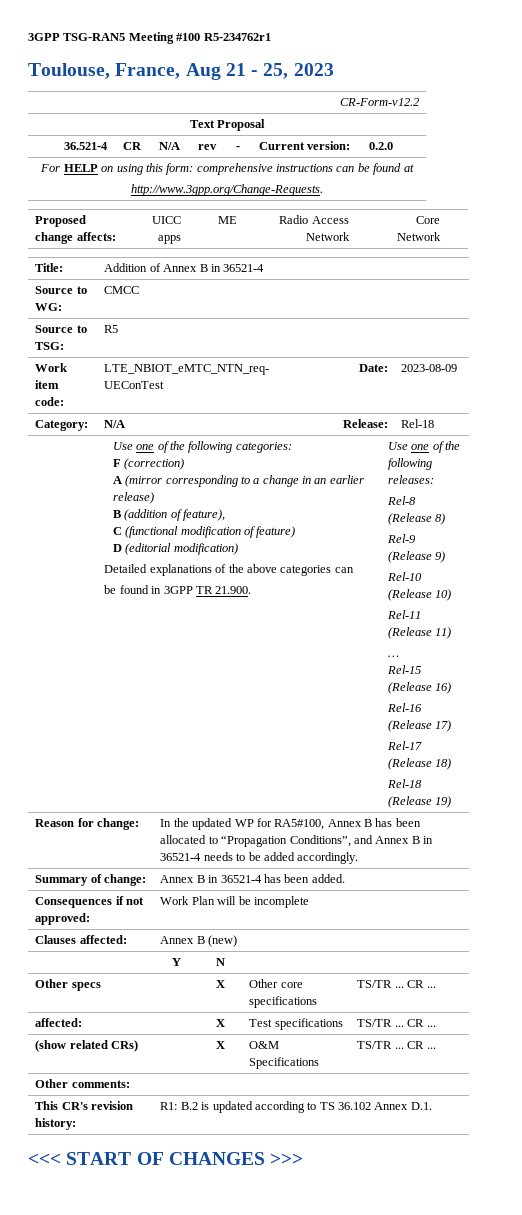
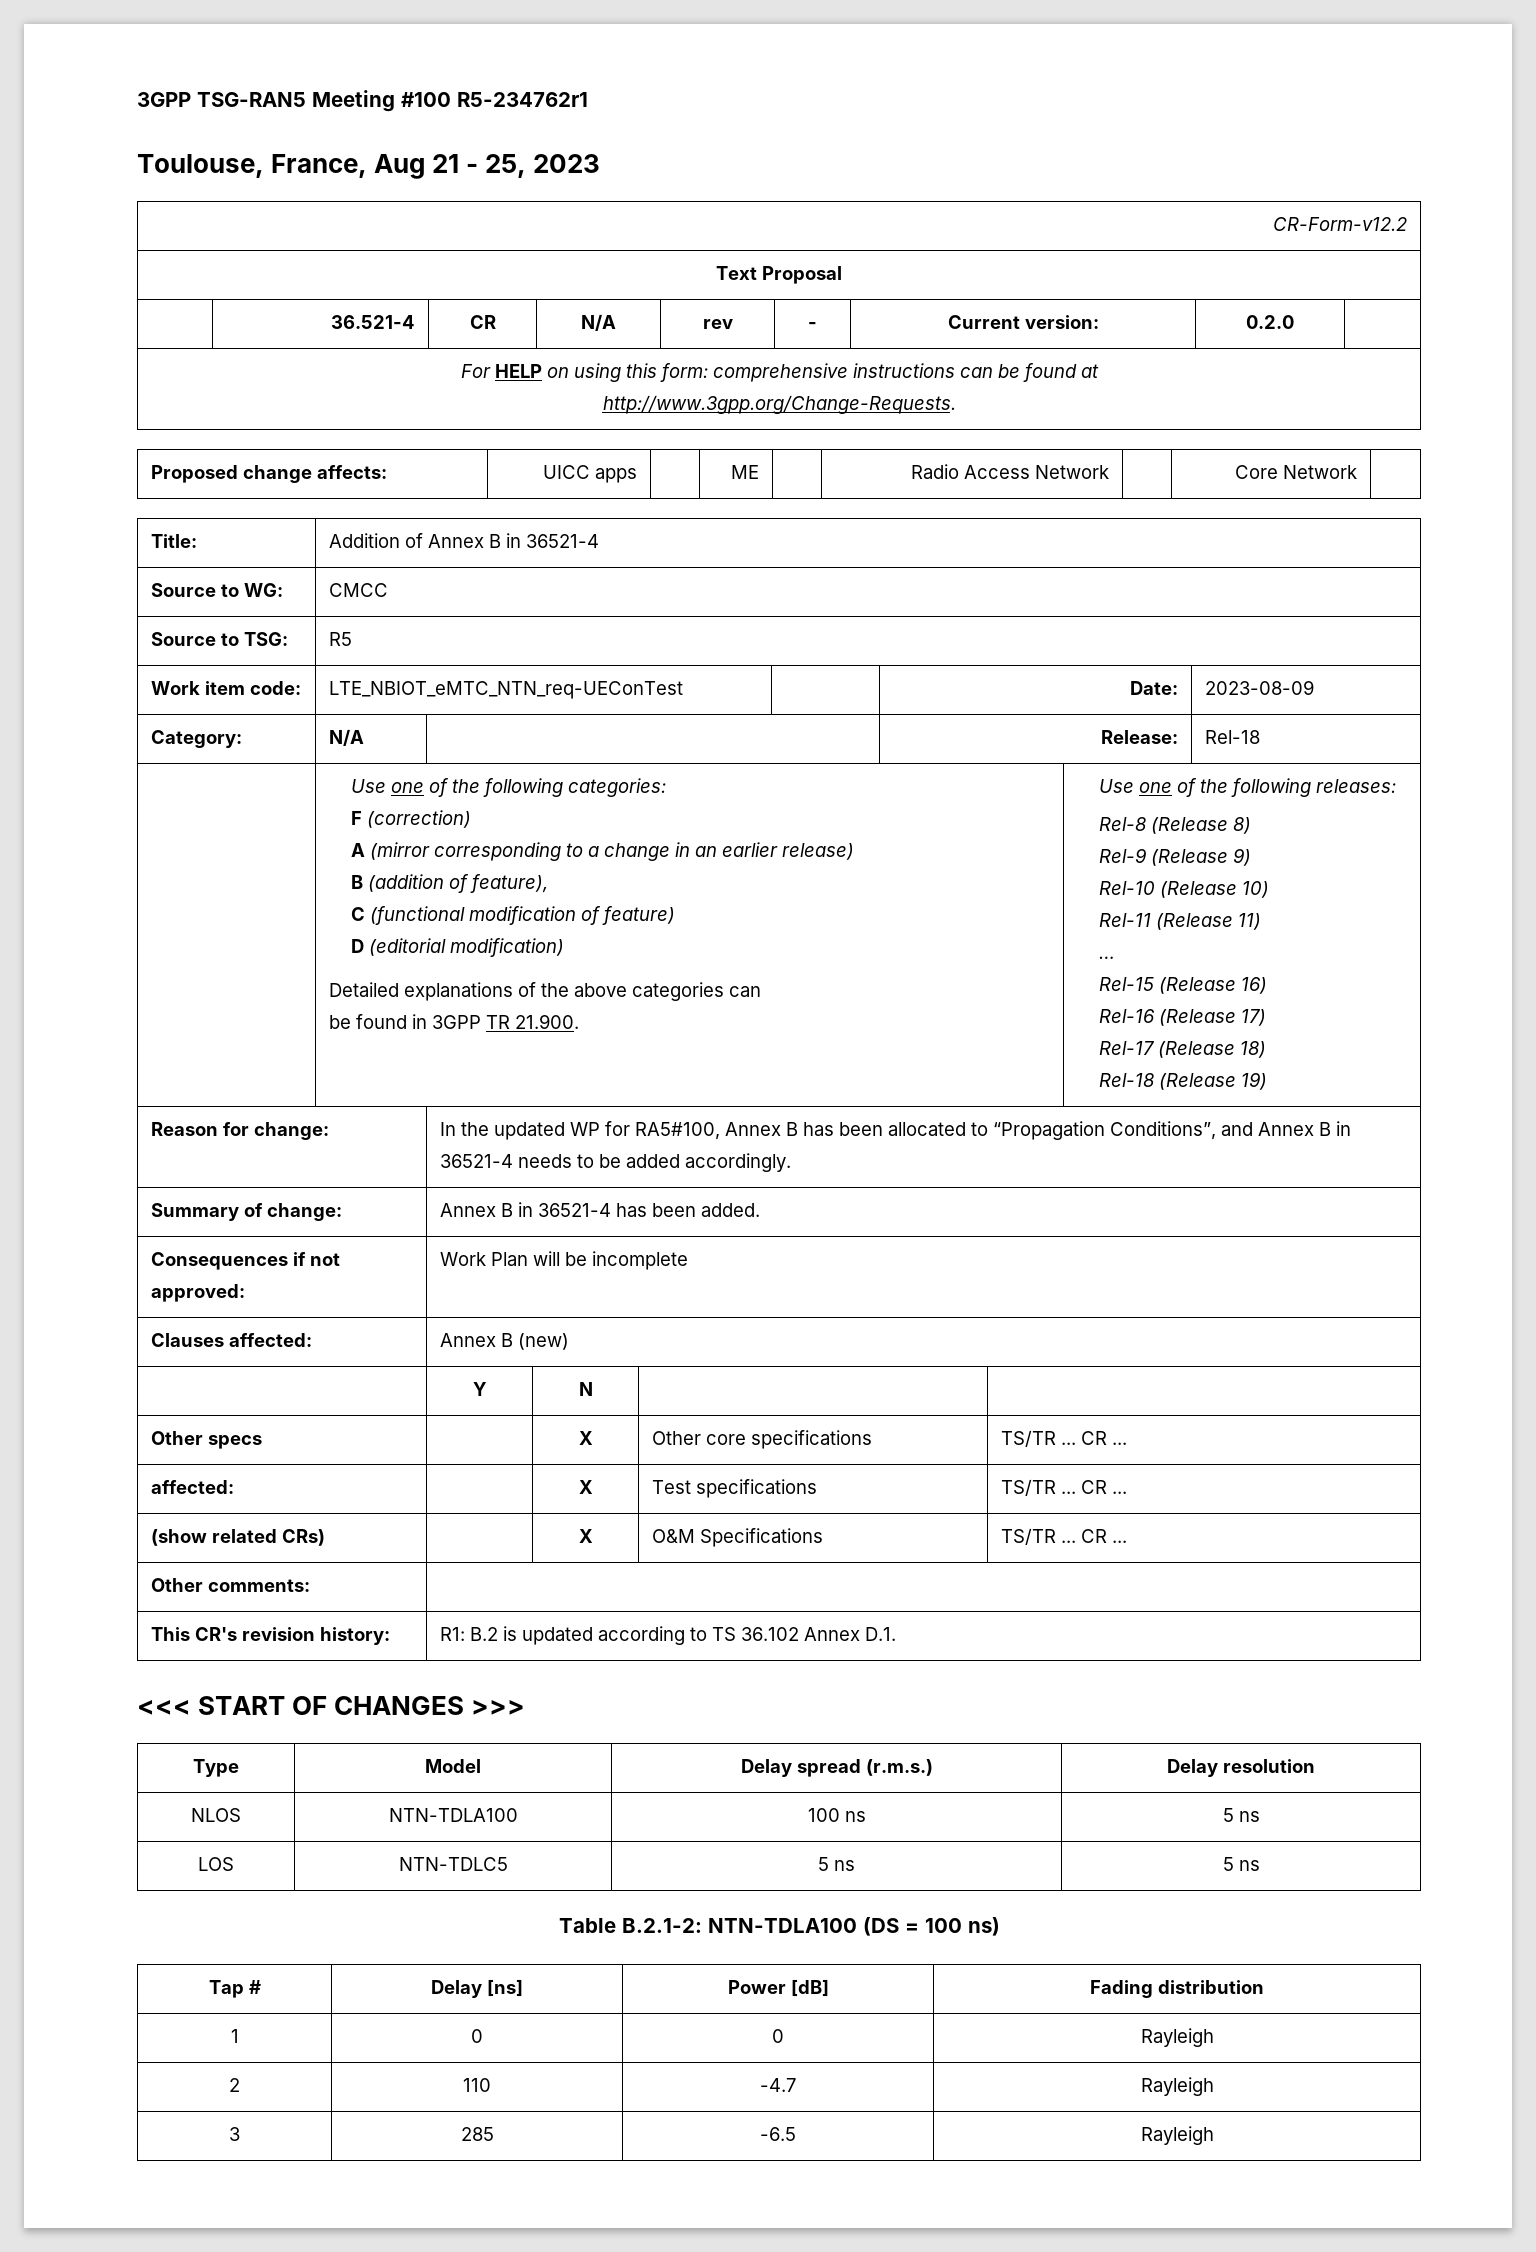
+ Type | Model | Delay spread (r.m.s.) | Delay resolution
+ NLOS | NTN-TDLA100 | 100 ns | 5 ns
+ LOS | NTN-TDLC5 | 5 ns | 5 ns
+ Table B.2.1-2: NTN-TDLA100 (DS = 100 ns)
+ Tap # | Delay [ns] | Power [dB] | Fading distribution
+ 1 | 0 | 0 | Rayleigh
+ 2 | 110 | -4.7 | Rayleigh
+ 3 | 285 | -6.5 | Rayleigh

